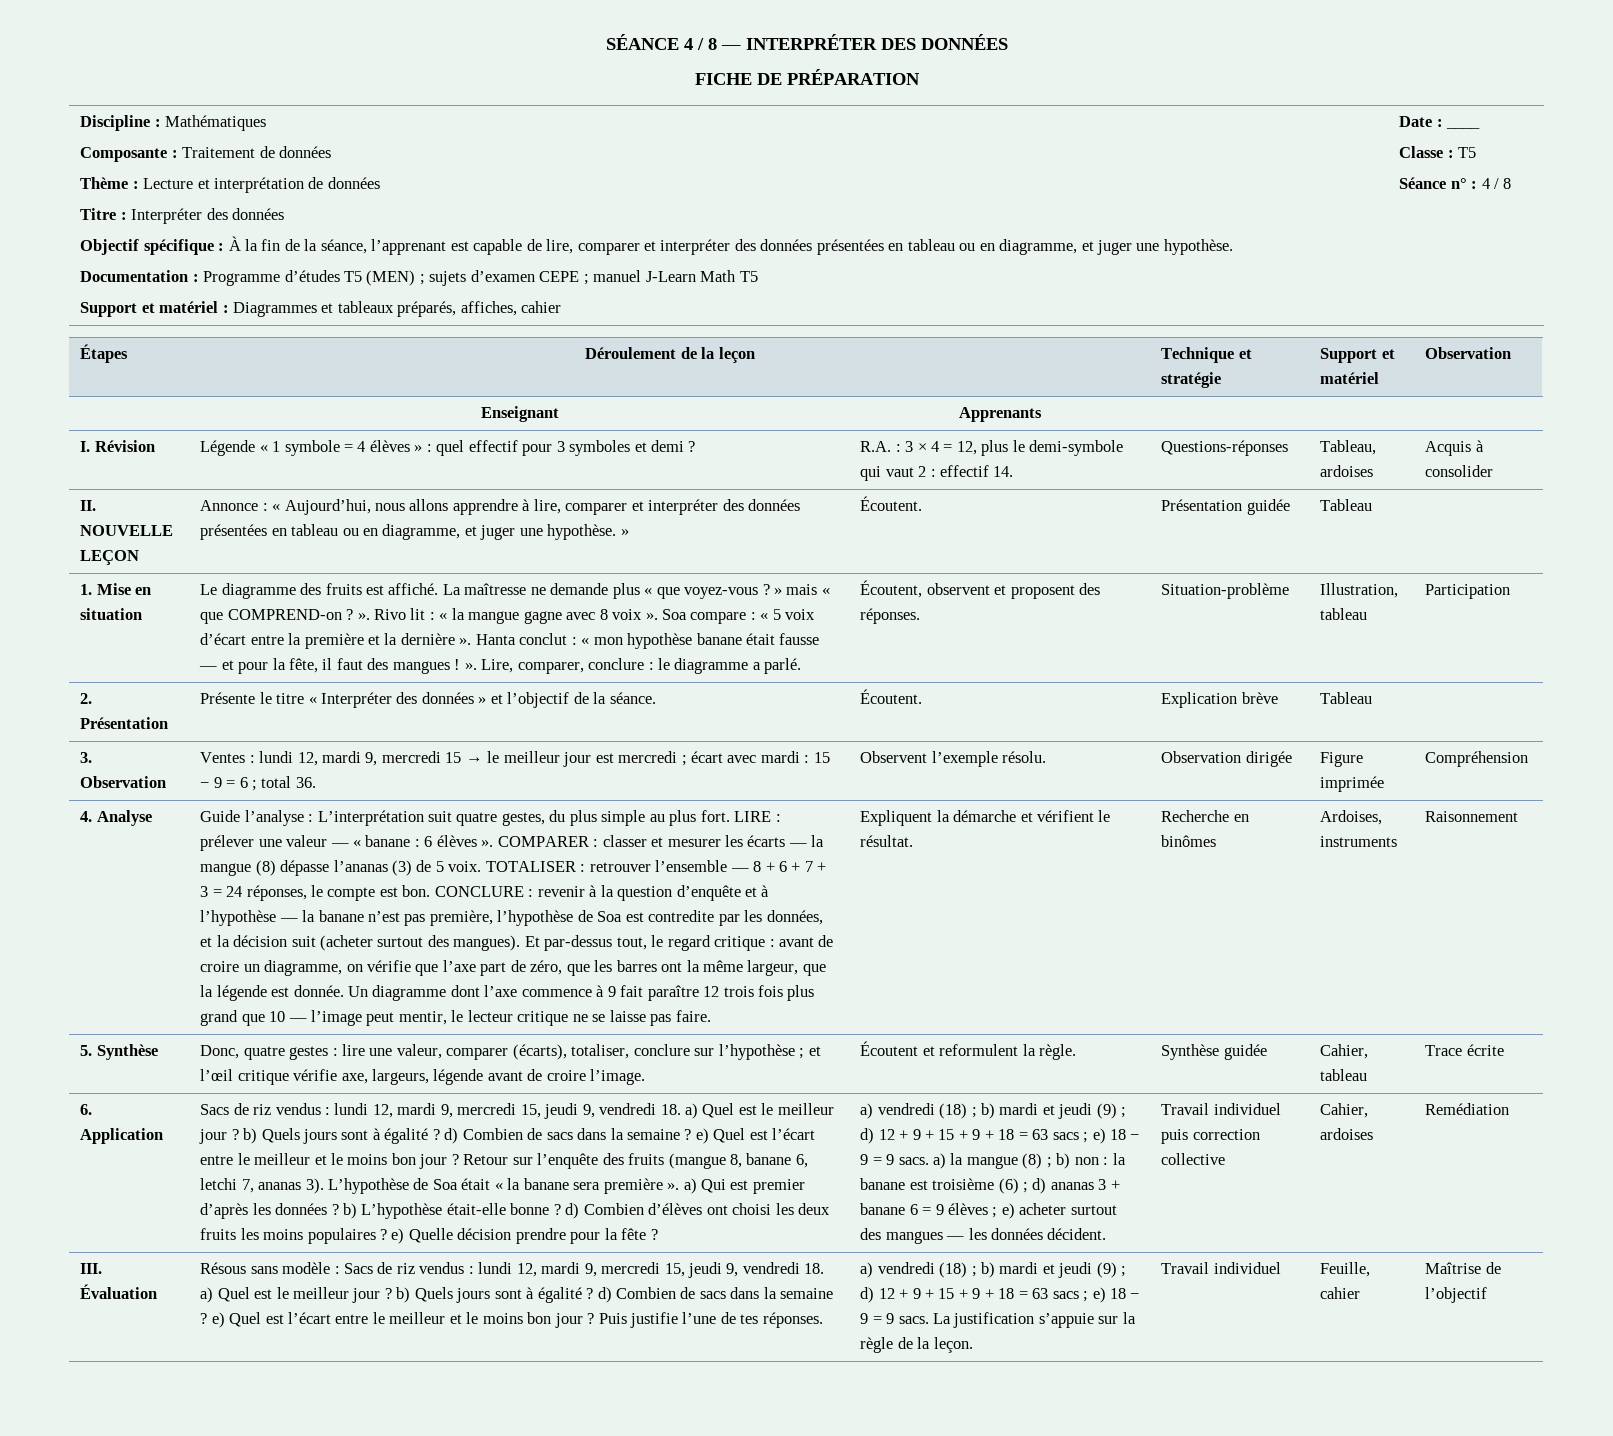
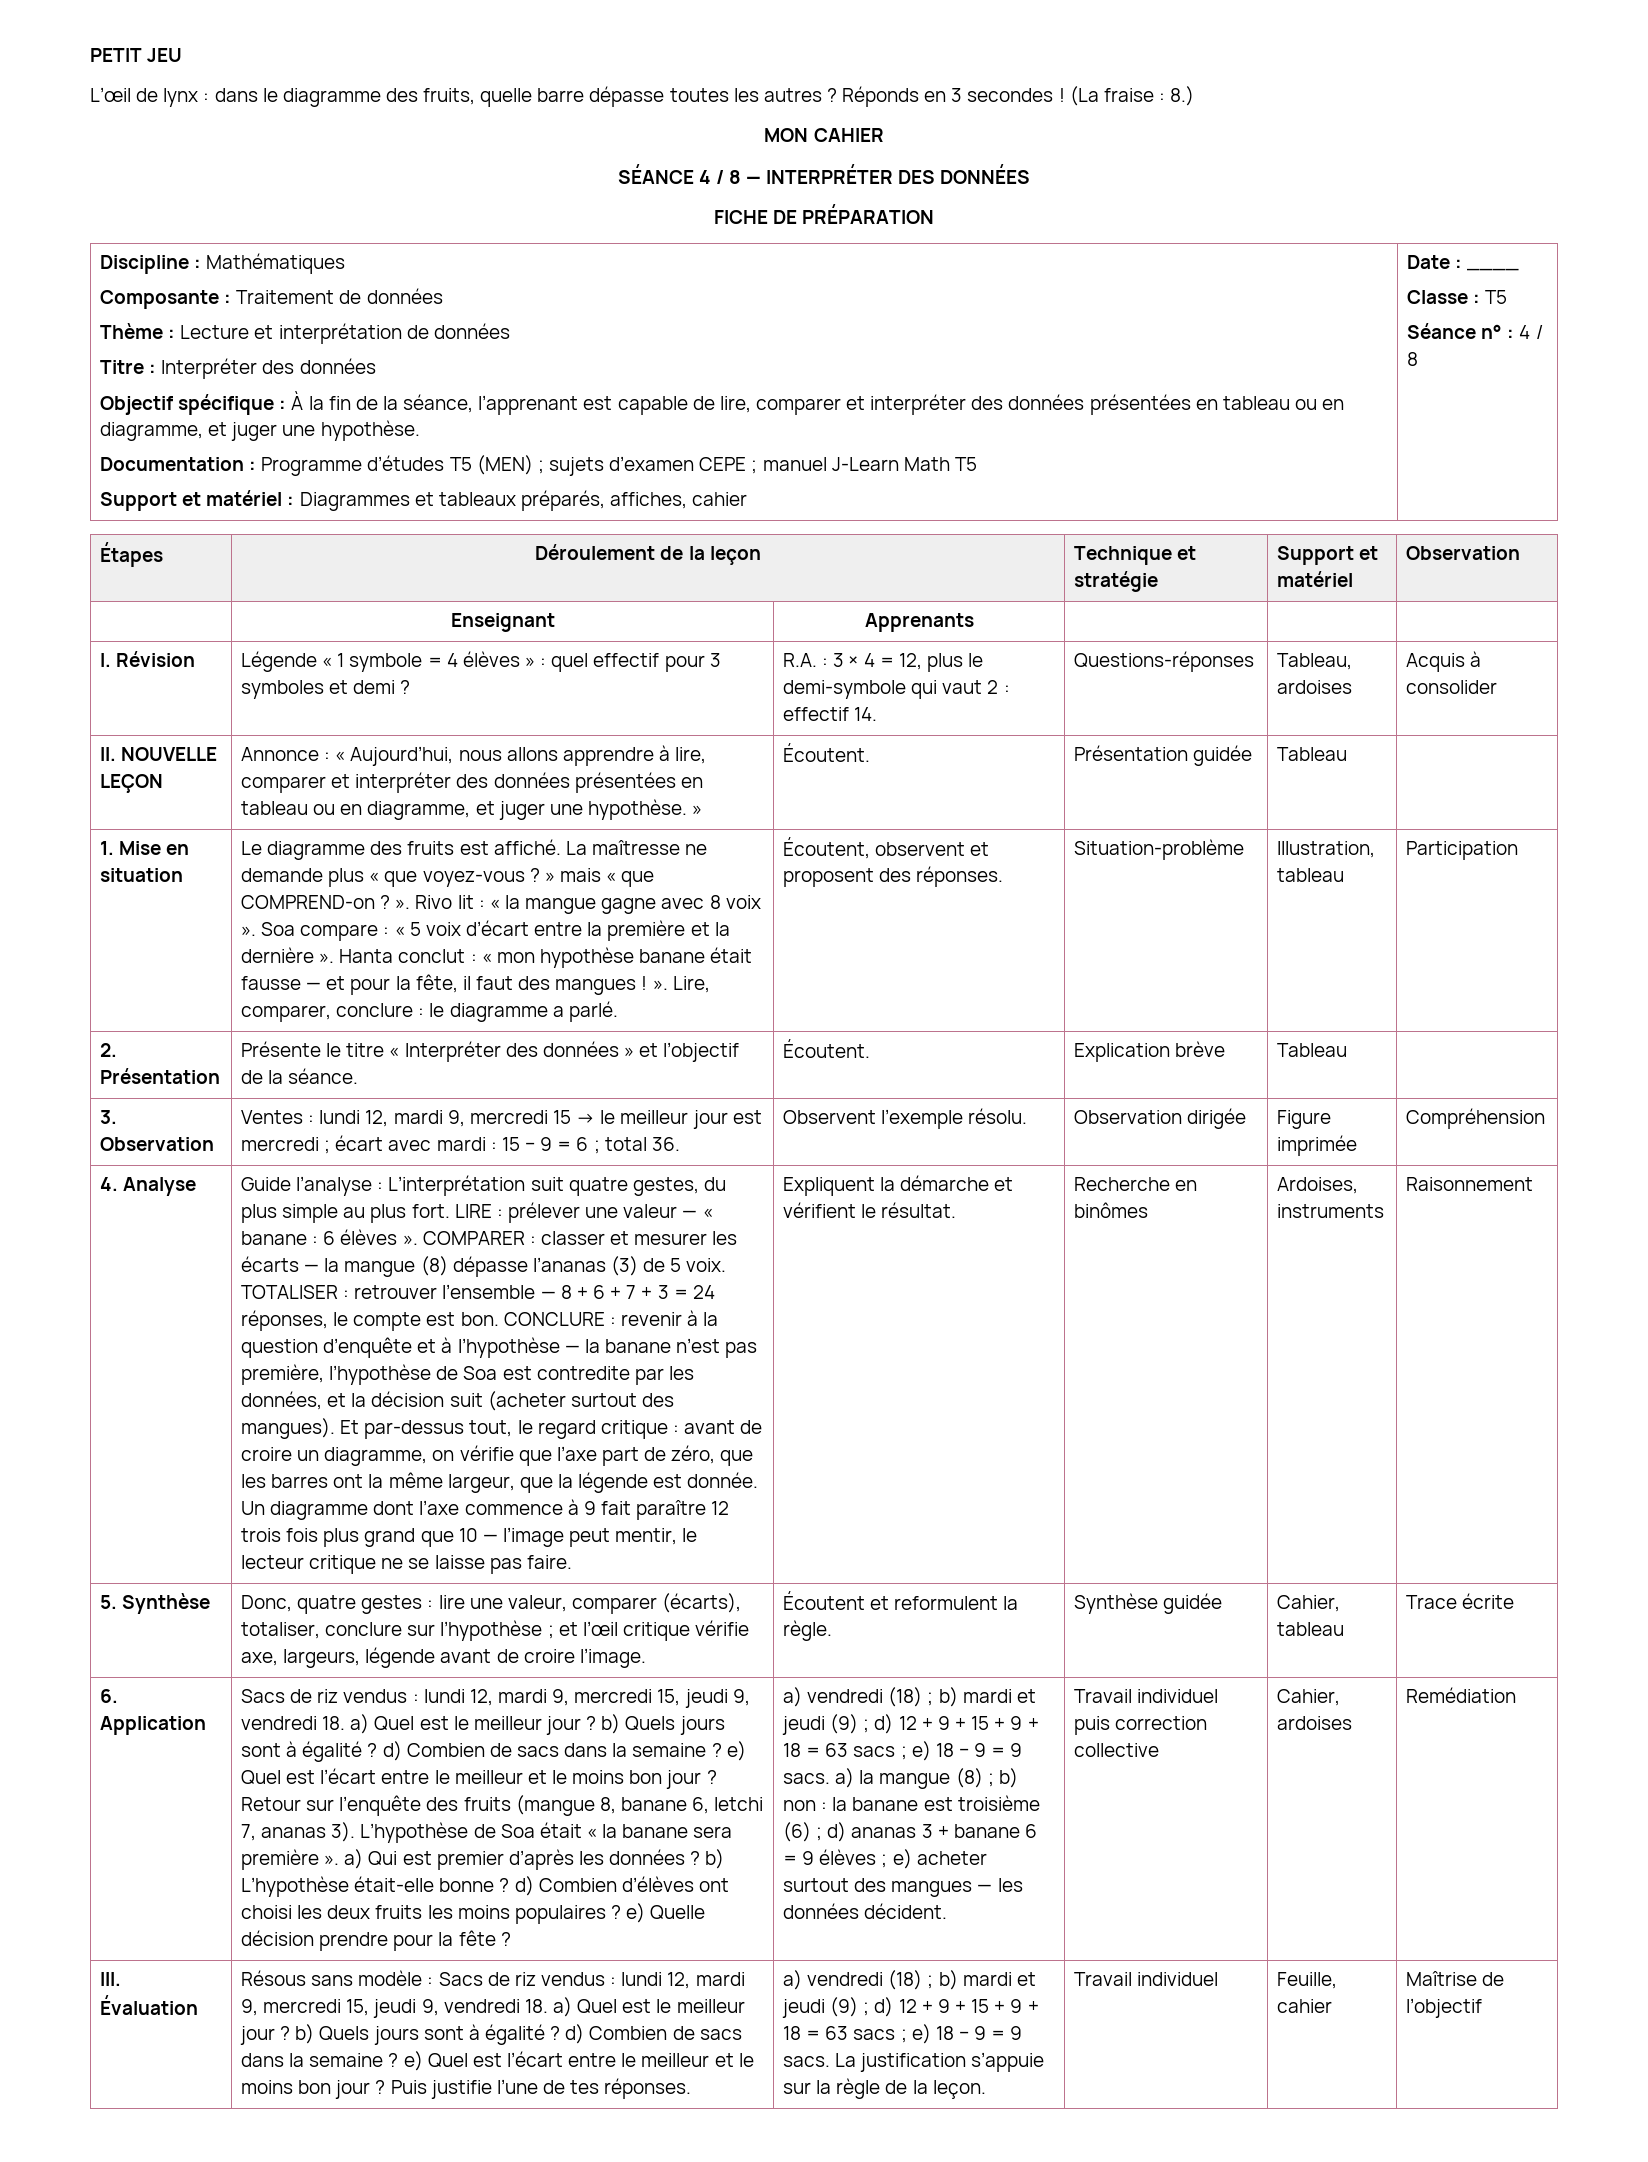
+ PETIT JEU
+ L’œil de lynx : dans le diagramme des fruits, quelle barre dépasse toutes les autres ? Réponds en 3 secondes ! (La fraise : 8.)
+ MON CAHIER

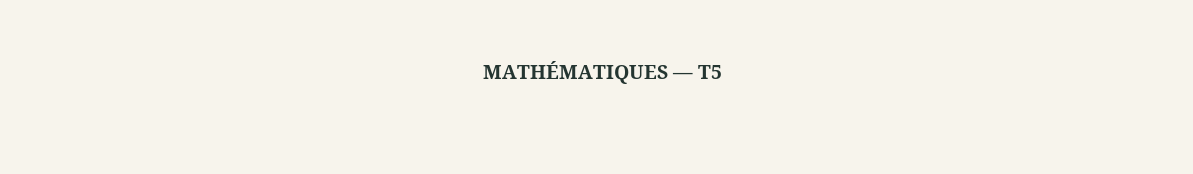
- PETIT JEU
- L’œil de lynx : dans le diagramme des fruits, quelle barre dépasse toutes les autres ? Réponds en 3 secondes ! (La fraise : 8.)
- MON CAHIER
- SÉANCE 4 / 8 — INTERPRÉTER DES DONNÉES
- FICHE DE PRÉPARATION
- Discipline : Mathématiques
- Composante : Traitement de données
- Thème : Lecture et interprétation de données
- Titre : Interpréter des données
- Objectif spécifique : À la fin de la séance, l’apprenant est capable de lire, comparer et interpréter des données présentées en tableau ou en diagramme, et juger une hypothèse.
- Documentation : Programme d’études T5 (MEN) ; sujets d’examen CEPE ; manuel J-Learn Math T5
- Support et matériel : Diagrammes et tableaux préparés, affiches, cahier | Date : ____
- Classe : T5
- Séance n° : 4 / 8
- Étapes | Déroulement de la leçon | Technique et stratégie | Support et matériel | Observation
- | Enseignant | Apprenants | | |
- I. Révision | Légende « 1 symbole = 4 élèves » : quel effectif pour 3 symboles et demi ? | R.A. : 3 × 4 = 12, plus le demi-symbole qui vaut 2 : effectif 14. | Questions-réponses | Tableau, ardoises | Acquis à consolider
- II. NOUVELLE LEÇON | Annonce : « Aujourd’hui, nous allons apprendre à lire, comparer et interpréter des données présentées en tableau ou en diagramme, et juger une hypothèse. » | Écoutent. | Présentation guidée | Tableau |
- 1. Mise en situation | Le diagramme des fruits est affiché. La maîtresse ne demande plus « que voyez-vous ? » mais « que COMPREND-on ? ». Rivo lit : « la mangue gagne avec 8 voix ». Soa compare : « 5 voix d’écart entre la première et la dernière ». Hanta conclut : « mon hypothèse banane était fausse — et pour la fête, il faut des mangues ! ». Lire, comparer, conclure : le diagramme a parlé. | Écoutent, observent et proposent des réponses. | Situation-problème | Illustration, tableau | Participation
- 2. Présentation | Présente le titre « Interpréter des données » et l’objectif de la séance. | Écoutent. | Explication brève | Tableau |
- 3. Observation | Ventes : lundi 12, mardi 9, mercredi 15 → le meilleur jour est mercredi ; écart avec mardi : 15 − 9 = 6 ; total 36. | Observent l’exemple résolu. | Observation dirigée | Figure imprimée | Compréhension
- 4. Analyse | Guide l’analyse : L’interprétation suit quatre gestes, du plus simple au plus fort. LIRE : prélever une valeur — « banane : 6 élèves ». COMPARER : classer et mesurer les écarts — la mangue (8) dépasse l’ananas (3) de 5 voix. TOTALISER : retrouver l’ensemble — 8 + 6 + 7 + 3 = 24 réponses, le compte est bon. CONCLURE : revenir à la question d’enquête et à l’hypothèse — la banane n’est pas première, l’hypothèse de Soa est contredite par les données, et la décision suit (acheter surtout des mangues). Et par-dessus tout, le regard critique : avant de croire un diagramme, on vérifie que l’axe part de zéro, que les barres ont la même largeur, que la légende est donnée. Un diagramme dont l’axe commence à 9 fait paraître 12 trois fois plus grand que 10 — l’image peut mentir, le lecteur critique ne se laisse pas faire. | Expliquent la démarche et vérifient le résultat. | Recherche en binômes | Ardoises, instruments | Raisonnement
- 5. Synthèse | Donc, quatre gestes : lire une valeur, comparer (écarts), totaliser, conclure sur l’hypothèse ; et l’œil critique vérifie axe, largeurs, légende avant de croire l’image. | Écoutent et reformulent la règle. | Synthèse guidée | Cahier, tableau | Trace écrite
- 6. Application | Sacs de riz vendus : lundi 12, mardi 9, mercredi 15, jeudi 9, vendredi 18. a) Quel est le meilleur jour ? b) Quels jours sont à égalité ? d) Combien de sacs dans la semaine ? e) Quel est l’écart entre le meilleur et le moins bon jour ? Retour sur l’enquête des fruits (mangue 8, banane 6, letchi 7, ananas 3). L’hypothèse de Soa était « la banane sera première ». a) Qui est premier d’après les données ? b) L’hypothèse était-elle bonne ? d) Combien d’élèves ont choisi les deux fruits les moins populaires ? e) Quelle décision prendre pour la fête ? | a) vendredi (18) ; b) mardi et jeudi (9) ; d) 12 + 9 + 15 + 9 + 18 = 63 sacs ; e) 18 − 9 = 9 sacs. a) la mangue (8) ; b) non : la banane est troisième (6) ; d) ananas 3 + banane 6 = 9 élèves ; e) acheter surtout des mangues — les données décident. | Travail individuel puis correction collective | Cahier, ardoises | Remédiation
- III. Évaluation | Résous sans modèle : Sacs de riz vendus : lundi 12, mardi 9, mercredi 15, jeudi 9, vendredi 18. a) Quel est le meilleur jour ? b) Quels jours sont à égalité ? d) Combien de sacs dans la semaine ? e) Quel est l’écart entre le meilleur et le moins bon jour ? Puis justifie l’une de tes réponses. | a) vendredi (18) ; b) mardi et jeudi (9) ; d) 12 + 9 + 15 + 9 + 18 = 63 sacs ; e) 18 − 9 = 9 sacs. La justification s’appuie sur la règle de la leçon. | Travail individuel | Feuille, cahier | Maîtrise de l’objectif
+ MATHÉMATIQUES — T5

